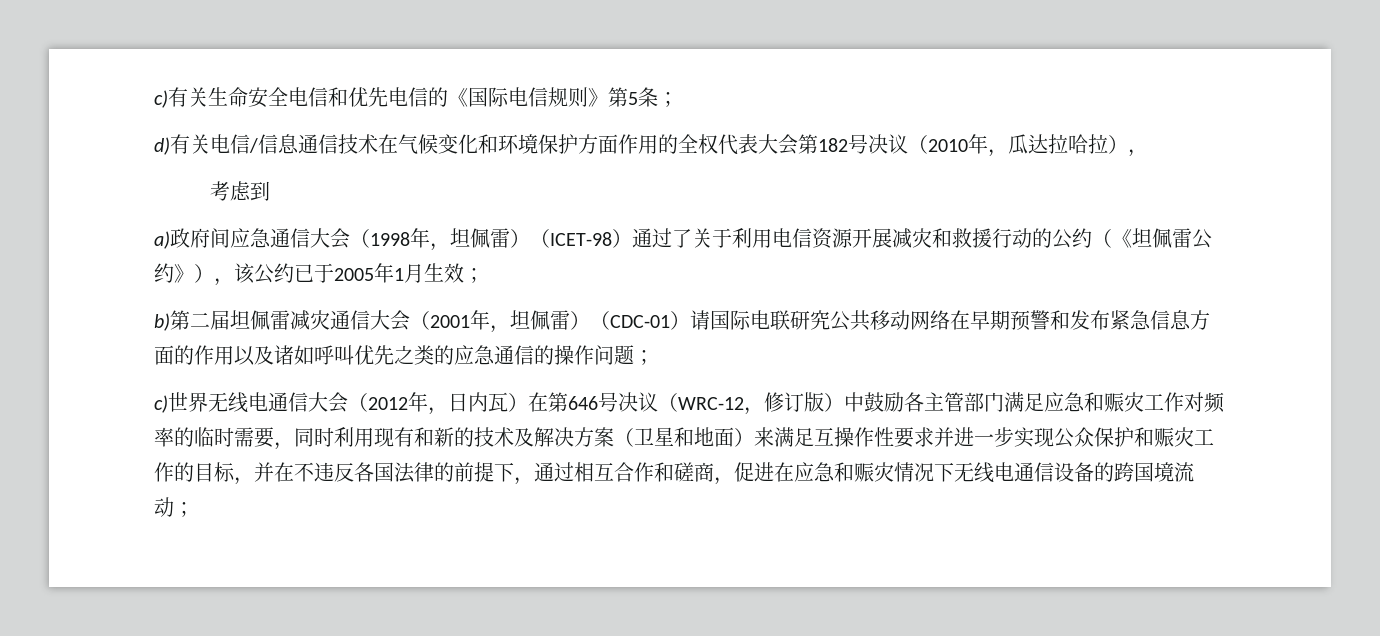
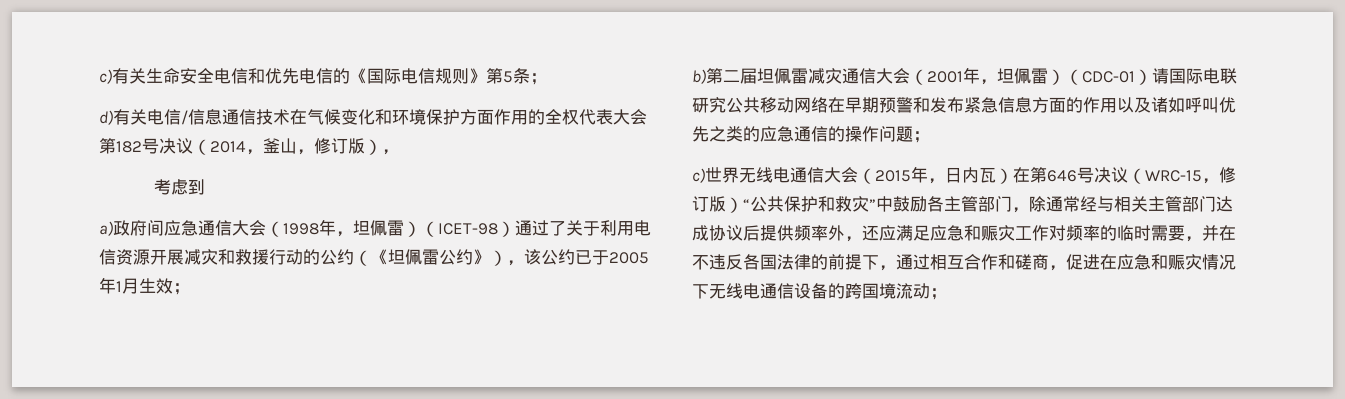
- d)有关电信/信息通信技术在气候变化和环境保护方面作用的全权代表大会第182号决议（2010年，瓜达拉哈拉），
+ d)有关电信/信息通信技术在气候变化和环境保护方面作用的全权代表大会第182号决议（2014，釜山，修订版），
- c)世界无线电通信大会（2012年，日内瓦）在第646号决议（WRC-12，修订版）中鼓励各主管部门满足应急和赈灾工作对频率的临时需要，同时利用现有和新的技术及解决方案（卫星和地面）来满足互操作性要求并进一步实现公众保护和赈灾工作的目标，并在不违反各国法律的前提下，通过相互合作和磋商，促进在应急和赈灾情况下无线电通信设备的跨国境流动；
+ c)世界无线电通信大会（2015年，日内瓦）在第646号决议（WRC-15，修订版）“公共保护和救灾”中鼓励各主管部门，除通常经与相关主管部门达成协议后提供频率外，还应满足应急和赈灾工作对频率的临时需要，并在不违反各国法律的前提下，通过相互合作和磋商，促进在应急和赈灾情况下无线电通信设备的跨国境流动；

